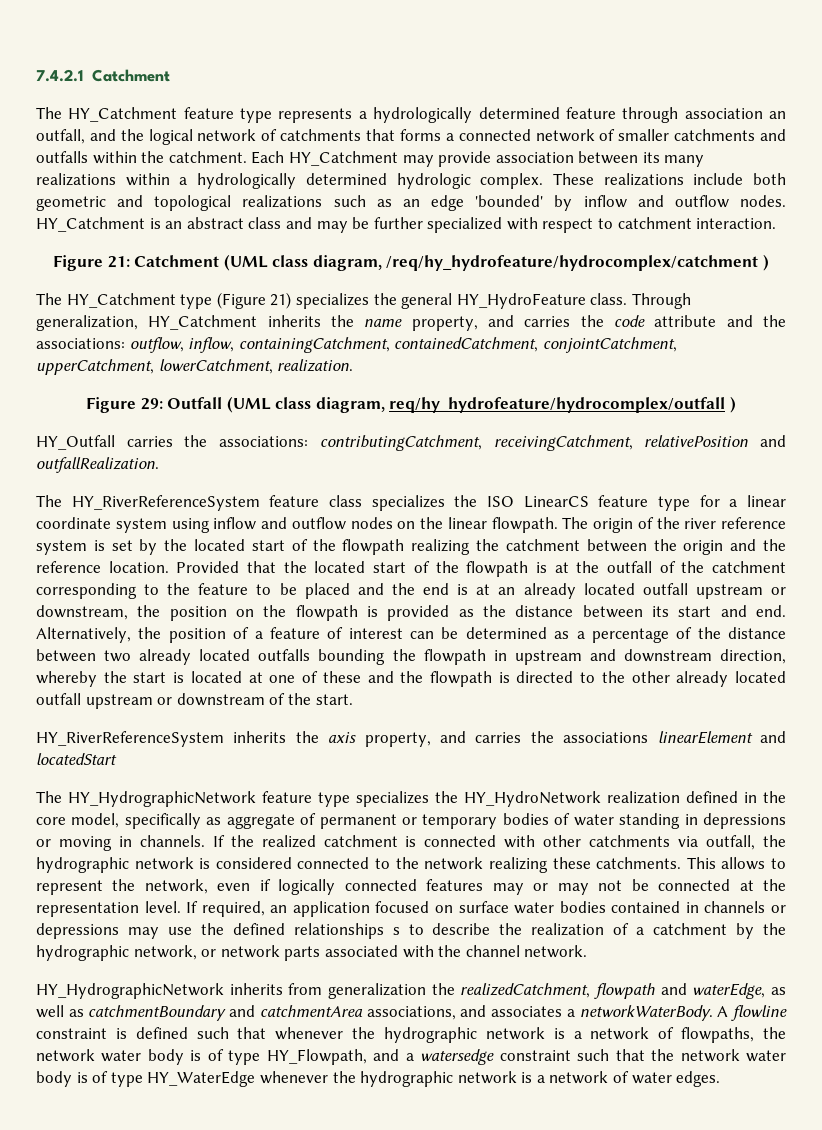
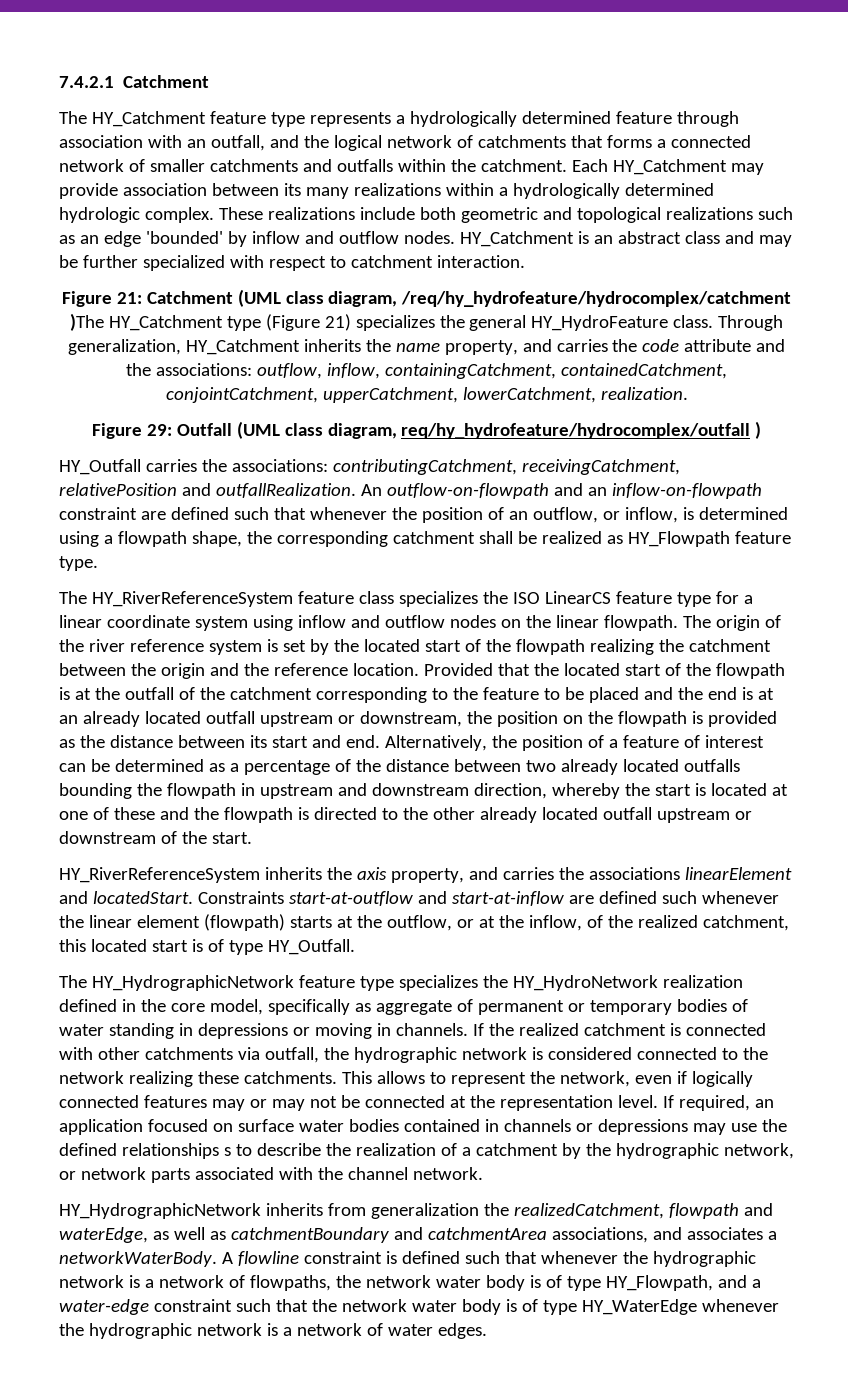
- The HY_Catchment feature type represents a hydrologically determined feature through association an outfall, and the logical network of catchments that forms a connected network of smaller catchments and outfalls within the catchment.
+ The HY_Catchment feature type represents a hydrologically determined feature through association with an outfall, and the logical network of catchments that forms a connected network of smaller catchments and outfalls within the catchment.
- Figure 21: Catchment (UML class diagram, /req/hy_hydrofeature/hydrocomplex/catchment )
- The HY_Catchment type (Figure 21) specializes the general HY_HydroFeature class.
+ Figure 21: Catchment (UML class diagram, /req/hy_hydrofeature/hydrocomplex/catchment )The HY_Catchment type (Figure 21) specializes the general HY_HydroFeature class.
+ An outflow-on-flowpath and an inflow-on-flowpath constraint are defined such that whenever the position of an outflow, or inflow, is determined using a flowpath shape, the corresponding catchment shall be realized as HY_Flowpath feature type.
- HY_RiverReferenceSystem inherits the axis property, and carries the associations linearElement and locatedStart
+ HY_RiverReferenceSystem inherits the axis property, and carries the associations linearElement and locatedStart. Constraints start-at-outflow and start-at-inflow are defined such whenever the linear element (flowpath) starts at the outflow, or at the inflow, of the realized catchment, this located start is of type HY_Outfall.
- A flowline constraint is defined such that whenever the hydrographic network is a network of flowpaths, the network water body is of type HY_Flowpath, and a watersedge constraint such that the network water body is of type HY_WaterEdge whenever the hydrographic network is a network of water edges.
+ A flowline constraint is defined such that whenever the hydrographic network is a network of flowpaths, the network water body is of type HY_Flowpath, and a water-edge constraint such that the network water body is of type HY_WaterEdge whenever the hydrographic network is a network of water edges.

